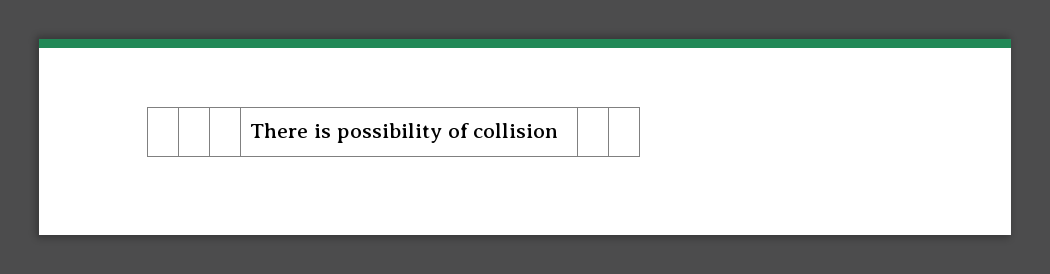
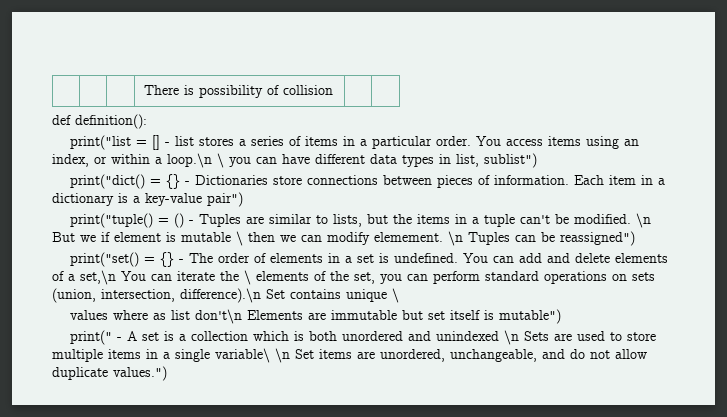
+ def definition():
+ print("list = [] - list stores a series of items in a particular order. You access items using an index, or within a loop.\n \ you can have different data types in list, sublist")
+ print("dict() = {} - Dictionaries store connections between pieces of information. Each item in a dictionary is a key-value pair")
+ print("tuple() = () - Tuples are similar to lists, but the items in a tuple can't be modified. \n But we if element is mutable \ then we can modify elemement. \n Tuples can be reassigned")
+ print("set() = {} - The order of elements in a set is undefined. You can add and delete elements of a set,\n You can iterate the \ elements of the set, you can perform standard operations on sets (union, intersection, difference).\n Set contains unique \
+ values where as list don't\n Elements are immutable but set itself is mutable")
+ print(" - A set is a collection which is both unordered and unindexed \n Sets are used to store multiple items in a single variable\ \n Set items are unordered, unchangeable, and do not allow duplicate values.")

